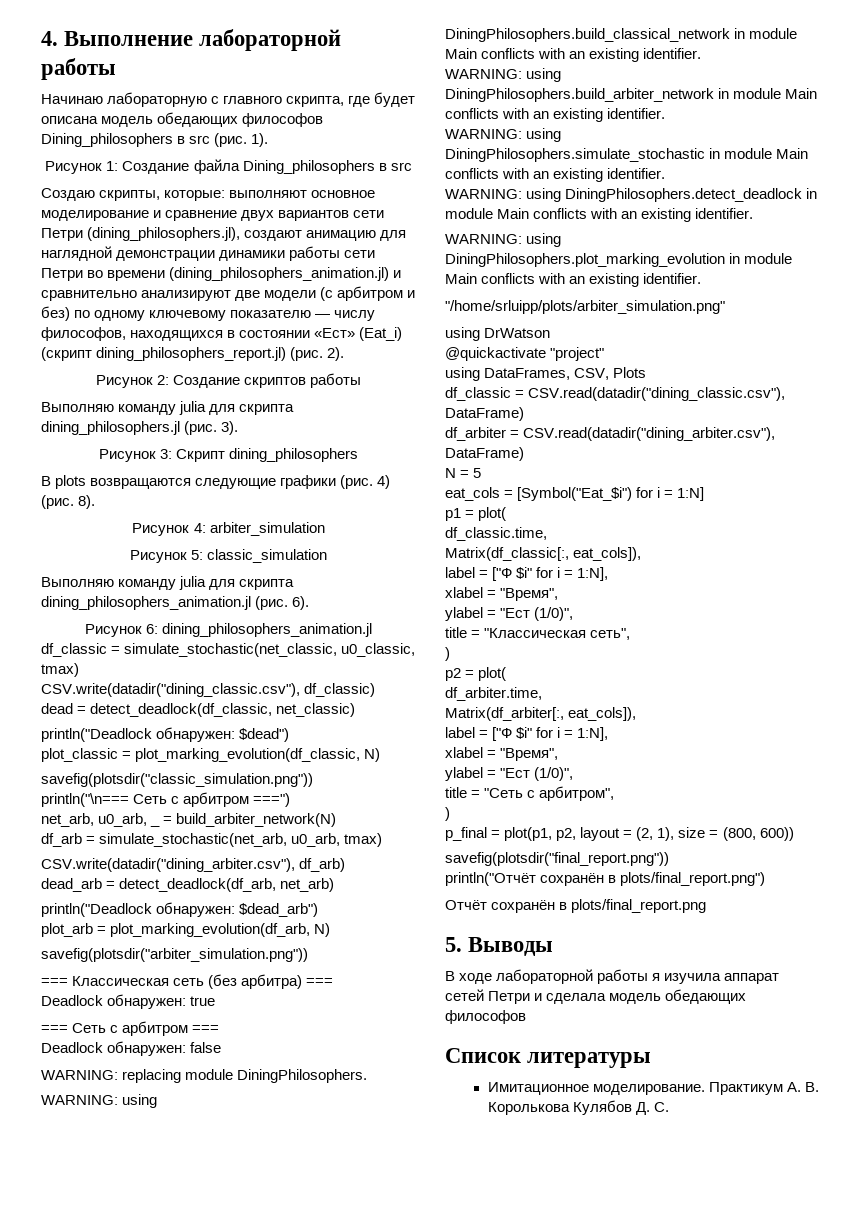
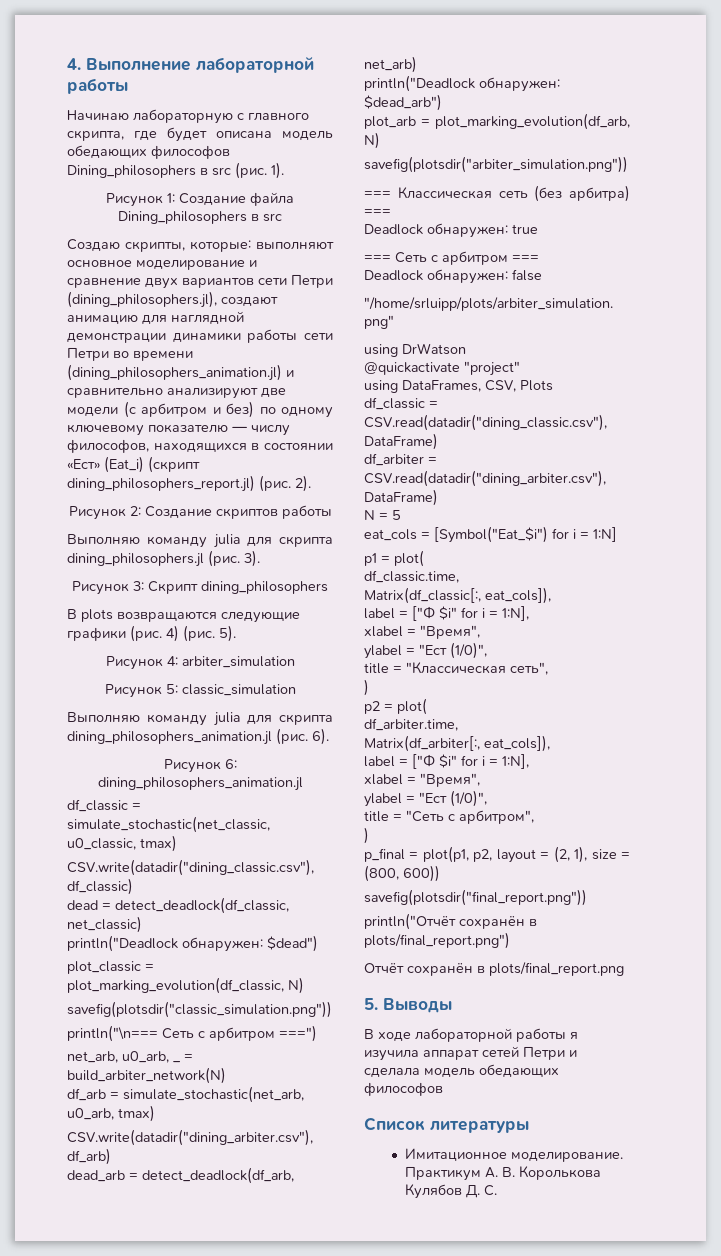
- 8).
+ 5).
- WARNING: replacing module DiningPhilosophers.
- WARNING: using DiningPhilosophers.build_classical_network in module Main conflicts with an existing identifier.
- WARNING: using DiningPhilosophers.build_arbiter_network in module Main conflicts with an existing identifier.
- WARNING: using DiningPhilosophers.simulate_stochastic in module Main conflicts with an existing identifier.
- WARNING: using DiningPhilosophers.detect_deadlock in module Main conflicts with an existing identifier.
- WARNING: using DiningPhilosophers.plot_marking_evolution in module Main conflicts with an existing identifier.

